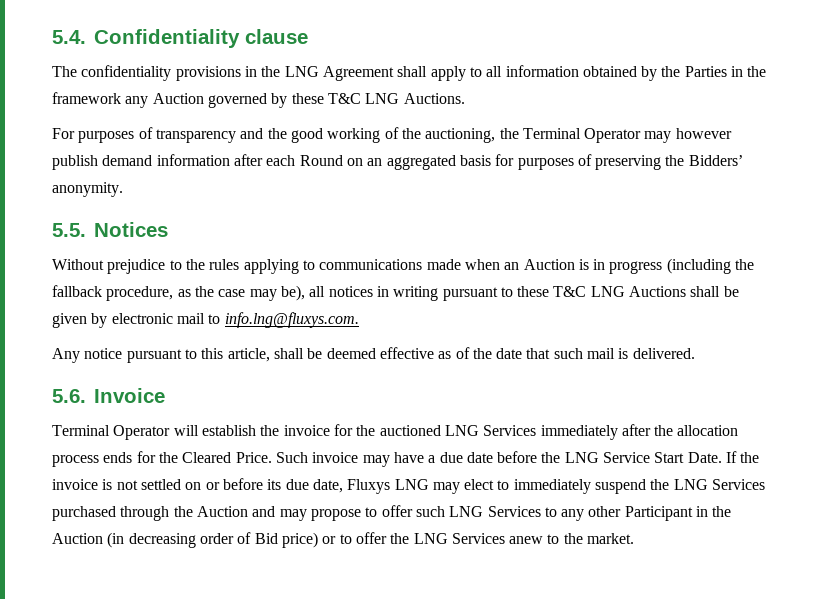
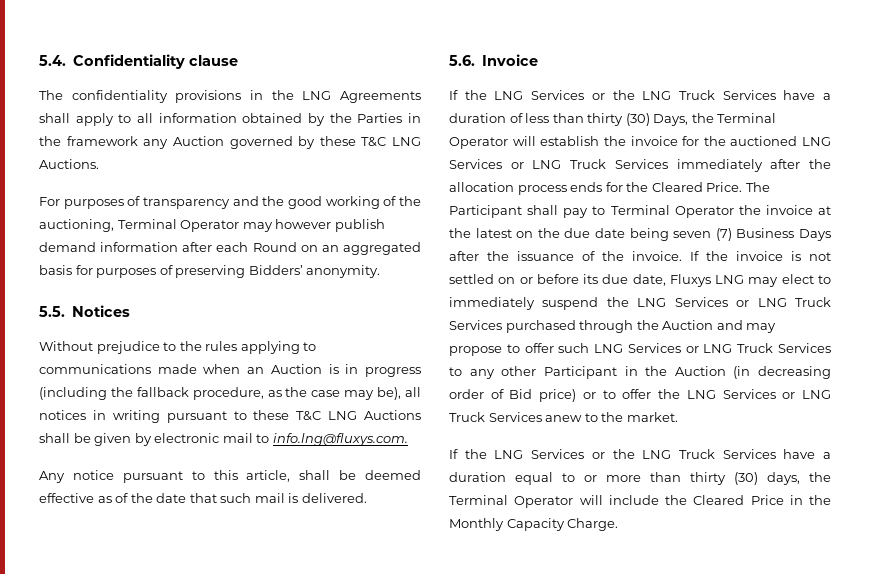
- The confidentiality provisions in the LNG Agreement shall apply to all information obtained by the Parties in the framework any Auction governed by these T&C LNG Auctions.
+ The confidentiality provisions in the LNG Agreements shall apply to all information obtained by the Parties in the framework any Auction governed by these T&C LNG Auctions.
- For purposes of transparency and the good working of the auctioning, the Terminal Operator may however publish demand information after each Round on an aggregated basis for purposes of preserving the Bidders’ anonymity.
+ For purposes of transparency and the good working of the auctioning, Terminal Operator may however publish demand information after each Round on an aggregated basis for purposes of preserving Bidders’ anonymity.
- Terminal Operator will establish the invoice for the auctioned LNG Services immediately after the allocation process ends for the Cleared Price.
+ If the LNG Services or the LNG Truck Services have a duration of less than thirty (30) Days, the Terminal Operator will establish the invoice for the auctioned LNG Services or LNG Truck Services immediately after the allocation process ends for the Cleared Price.
- Such invoice may have a due date before the LNG Service Start Date.
+ The Participant shall pay to Terminal Operator the invoice at the latest on the due date being seven (7) Business Days after the issuance of the invoice.
- If the invoice is not settled on or before its due date, Fluxys LNG may elect to immediately suspend the LNG Services purchased through the Auction and may propose to offer such LNG Services to any other Participant in the Auction (in decreasing order of Bid price) or to offer the LNG Services anew to the market.
+ If the invoice is not settled on or before its due date, Fluxys LNG may elect to immediately suspend the LNG Services or LNG Truck Services purchased through the Auction and may propose to offer such LNG Services or LNG Truck Services to any other Participant in the Auction (in decreasing order of Bid price) or to offer the LNG Services or LNG Truck Services anew to the market.
+ If the LNG Services or the LNG Truck Services have a duration equal to or more than thirty (30) days, the Terminal Operator will include the Cleared Price in the Monthly Capacity Charge.

